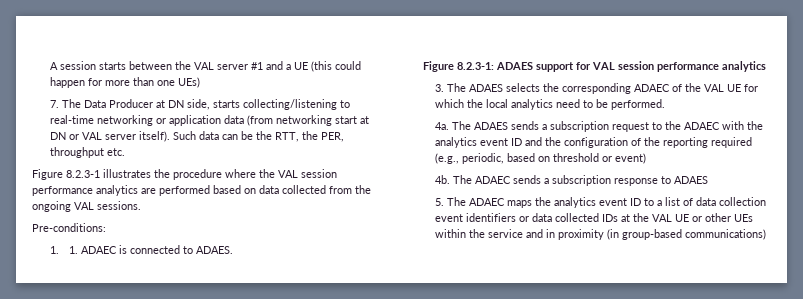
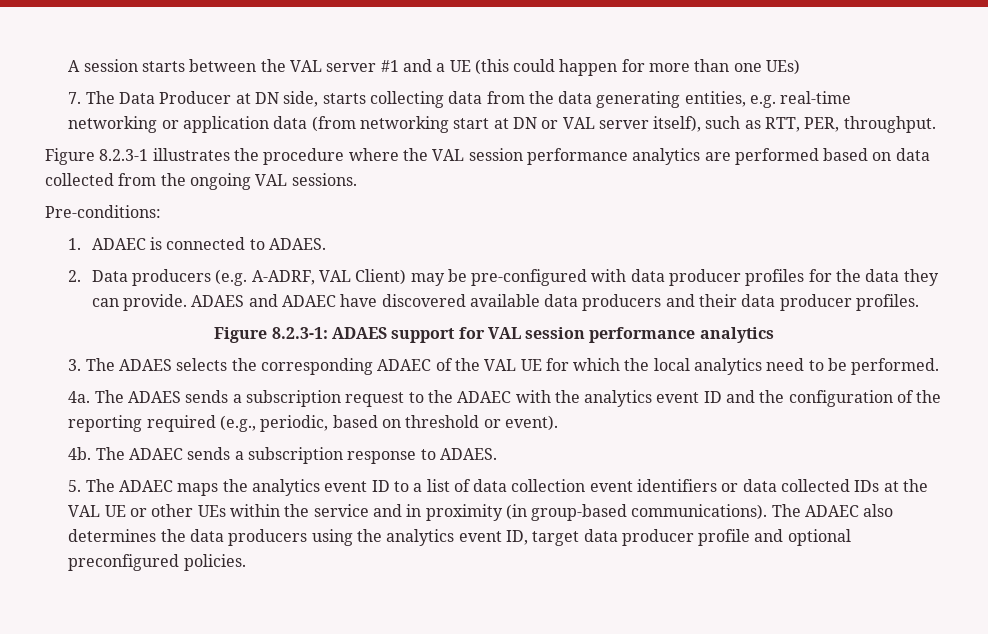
- 7. The Data Producer at DN side, starts collecting/listening to real-time networking or application data (from networking start at DN or VAL server itself). Such data can be the RTT, the PER, throughput etc.
+ 7. The Data Producer at DN side, starts collecting data from the data generating entities, e.g. real-time networking or application data (from networking start at DN or VAL server itself), such as RTT, PER, throughput.
- 1. 1. ADAEC is connected to ADAES.
+ 1. ADAEC is connected to ADAES.
+ 2. Data producers (e.g. A-ADRF, VAL Client) may be pre-configured with data producer profiles for the data they can provide. ADAES and ADAEC have discovered available data producers and their data producer profiles.
- The ADAES sends a subscription request to the ADAEC with the analytics event ID and the configuration of the reporting required (e.g., periodic, based on threshold or event)
+ The ADAES sends a subscription request to the ADAEC with the analytics event ID and the configuration of the reporting required (e.g., periodic, based on threshold or event).
- The ADAEC sends a subscription response to ADAES
+ The ADAEC sends a subscription response to ADAES.
- 5. The ADAEC maps the analytics event ID to a list of data collection event identifiers or data collected IDs at the VAL UE or other UEs within the service and in proximity (in group-based communications)
+ 5. The ADAEC maps the analytics event ID to a list of data collection event identifiers or data collected IDs at the VAL UE or other UEs within the service and in proximity (in group-based communications). The ADAEC also determines the data producers using the analytics event ID, target data producer profile and optional preconfigured policies.

